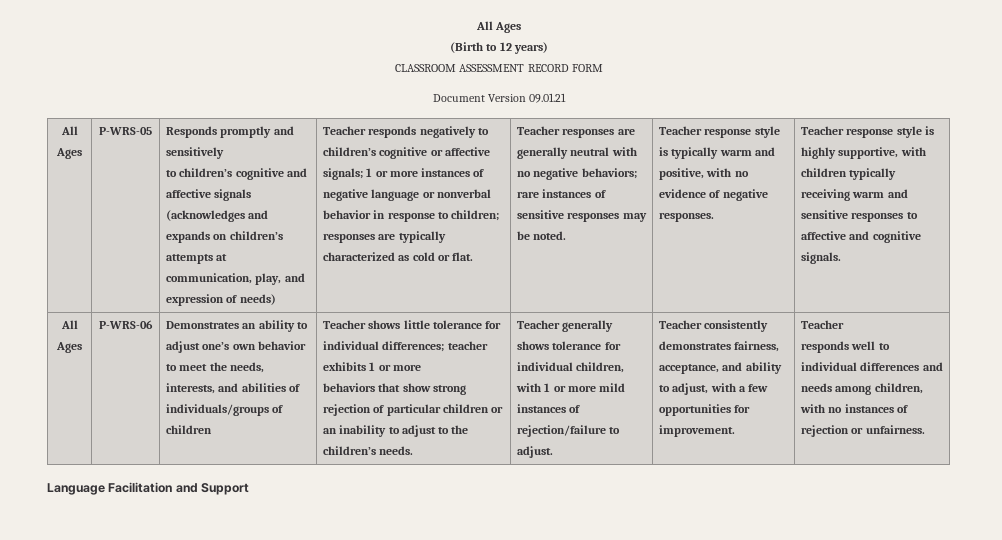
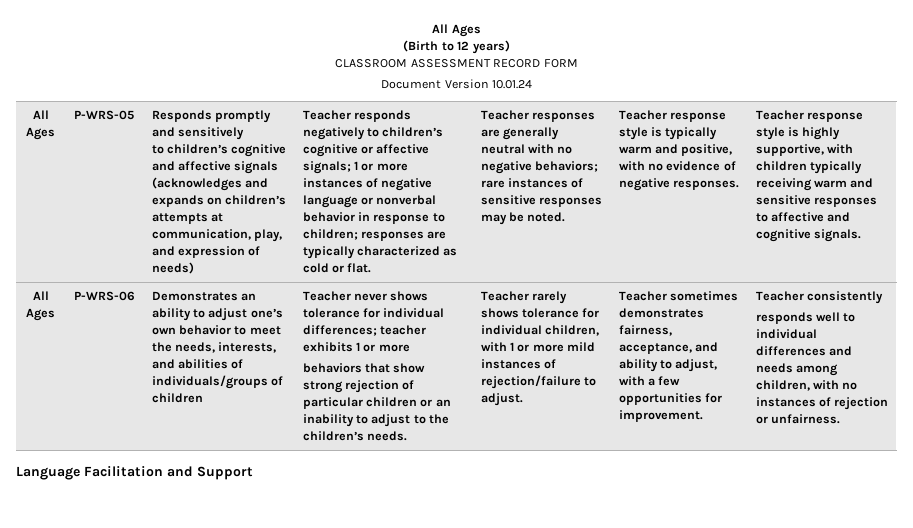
- Document Version 09.01.21
+ Document Version 10.01.24
- Teacher shows little tolerance for individual differences; teacher exhibits 1 or more
+ Teacher never shows tolerance for individual differences; teacher exhibits 1 or more
- Teacher generally shows tolerance for individual children, with 1 or more mild instances of rejection/failure to adjust.
+ Teacher rarely shows tolerance for individual children, with 1 or more mild instances of rejection/failure to adjust.
- Teacher consistently demonstrates fairness, acceptance, and ability to adjust, with a few opportunities for improvement. | Teacher
+ Teacher sometimes demonstrates fairness, acceptance, and ability to adjust, with a few opportunities for improvement. | Teacher consistently

